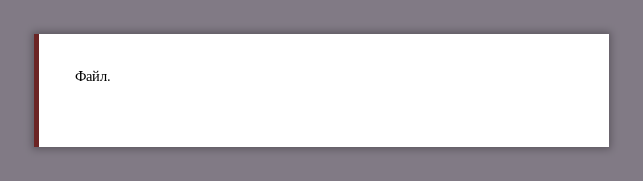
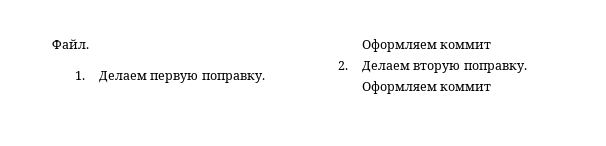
+ 1. Делаем первую поправку. Оформляем коммит
+ 2. Делаем вторую поправку. Оформляем коммит

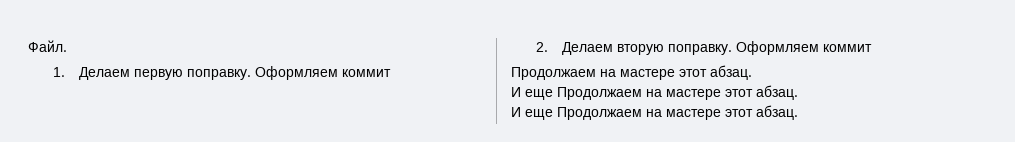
  2. Делаем вторую поправку. Оформляем коммит
+ Продолжаем на мастере этот абзац.
+ И еще Продолжаем на мастере этот абзац.
+ И еще Продолжаем на мастере этот абзац.

